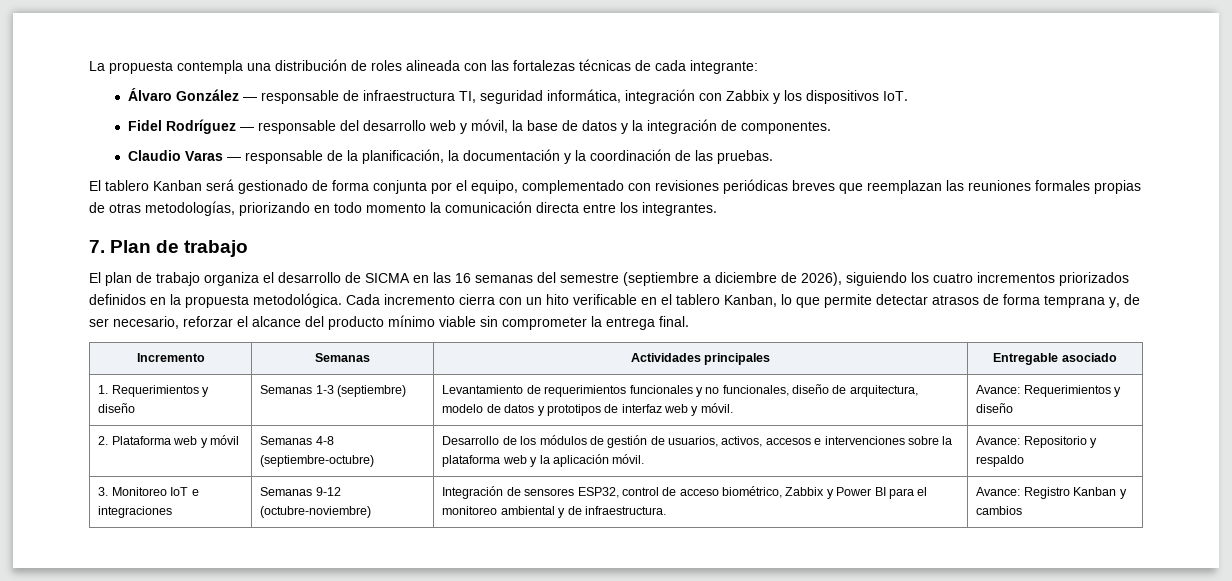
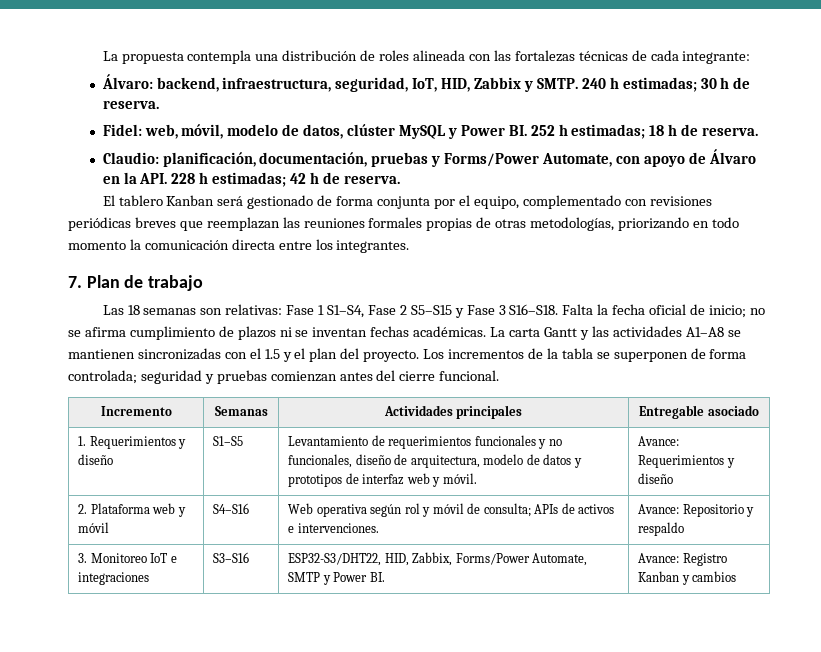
- Álvaro González — responsable de infraestructura TI, seguridad informática, integración con Zabbix y los dispositivos IoT.
- Fidel Rodríguez — responsable del desarrollo web y móvil, la base de datos y la integración de componentes.
- Claudio Varas — responsable de la planificación, la documentación y la coordinación de las pruebas.
+ Álvaro: backend, infraestructura, seguridad, IoT, HID, Zabbix y SMTP. 240 h estimadas; 30 h de reserva.
+ Fidel: web, móvil, modelo de datos, clúster MySQL y Power BI. 252 h estimadas; 18 h de reserva.
+ Claudio: planificación, documentación, pruebas y Forms/Power Automate, con apoyo de Álvaro en la API. 228 h estimadas; 42 h de reserva.
- El plan de trabajo organiza el desarrollo de SICMA en las 16 semanas del semestre (septiembre a diciembre de 2026), siguiendo los cuatro incrementos priorizados definidos en la propuesta metodológica. Cada incremento cierra con un hito verificable en el tablero Kanban, lo que permite detectar atrasos de forma temprana y, de ser necesario, reforzar el alcance del producto mínimo viable sin comprometer la entrega final.
+ Las 18 semanas son relativas: Fase 1 S1–S4, Fase 2 S5–S15 y Fase 3 S16–S18. Falta la fecha oficial de inicio; no se afirma cumplimiento de plazos ni se inventan fechas académicas. La carta Gantt y las actividades A1–A8 se mantienen sincronizadas con el 1.5 y el plan del proyecto. Los incrementos de la tabla se superponen de forma controlada; seguridad y pruebas comienzan antes del cierre funcional.
- 1. Requerimientos y diseño | Semanas 1-3 (septiembre) | Levantamiento de requerimientos funcionales y no funcionales, diseño de arquitectura, modelo de datos y prototipos de interfaz web y móvil. | Avance: Requerimientos y diseño
+ 1. Requerimientos y diseño | S1–S5 | Levantamiento de requerimientos funcionales y no funcionales, diseño de arquitectura, modelo de datos y prototipos de interfaz web y móvil. | Avance: Requerimientos y diseño
- 2. Plataforma web y móvil | Semanas 4-8 (septiembre-octubre) | Desarrollo de los módulos de gestión de usuarios, activos, accesos e intervenciones sobre la plataforma web y la aplicación móvil. | Avance: Repositorio y respaldo
+ 2. Plataforma web y móvil | S4–S16 | Web operativa según rol y móvil de consulta; APIs de activos e intervenciones. | Avance: Repositorio y respaldo
- 3. Monitoreo IoT e integraciones | Semanas 9-12 (octubre-noviembre) | Integración de sensores ESP32, control de acceso biométrico, Zabbix y Power BI para el monitoreo ambiental y de infraestructura. | Avance: Registro Kanban y cambios
+ 3. Monitoreo IoT e integraciones | S3–S16 | ESP32-S3/DHT22, HID, Zabbix, Forms/Power Automate, SMTP y Power BI. | Avance: Registro Kanban y cambios

